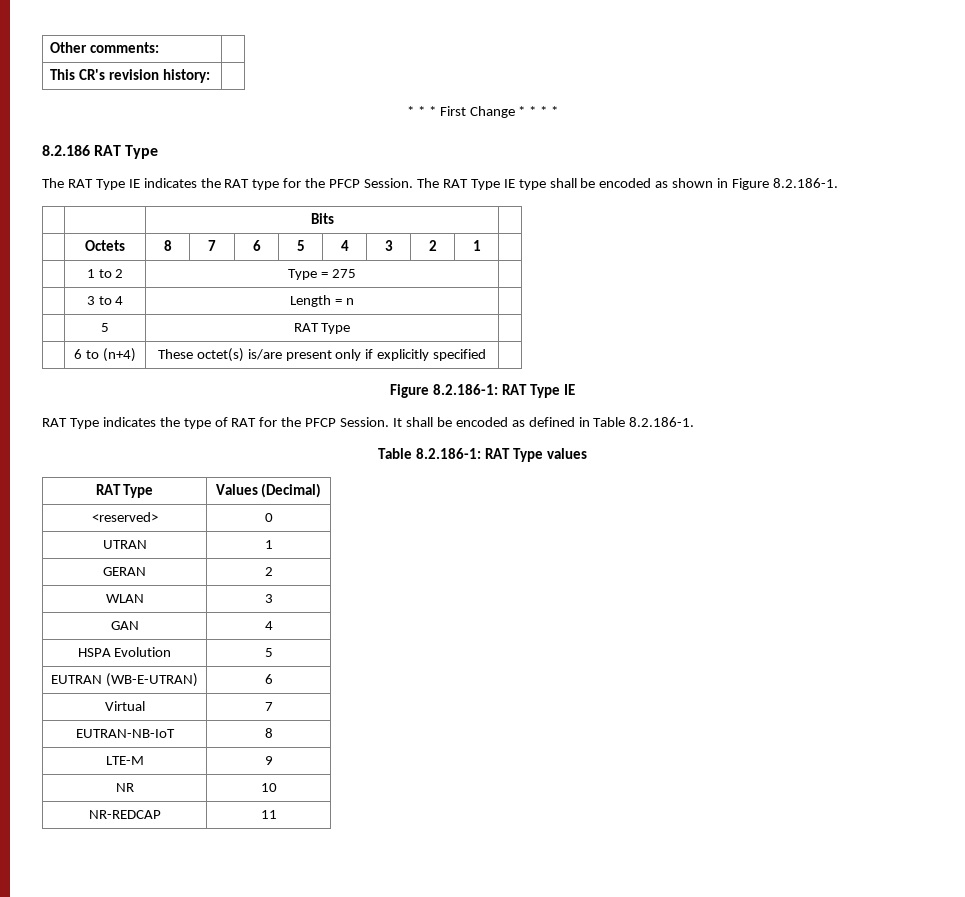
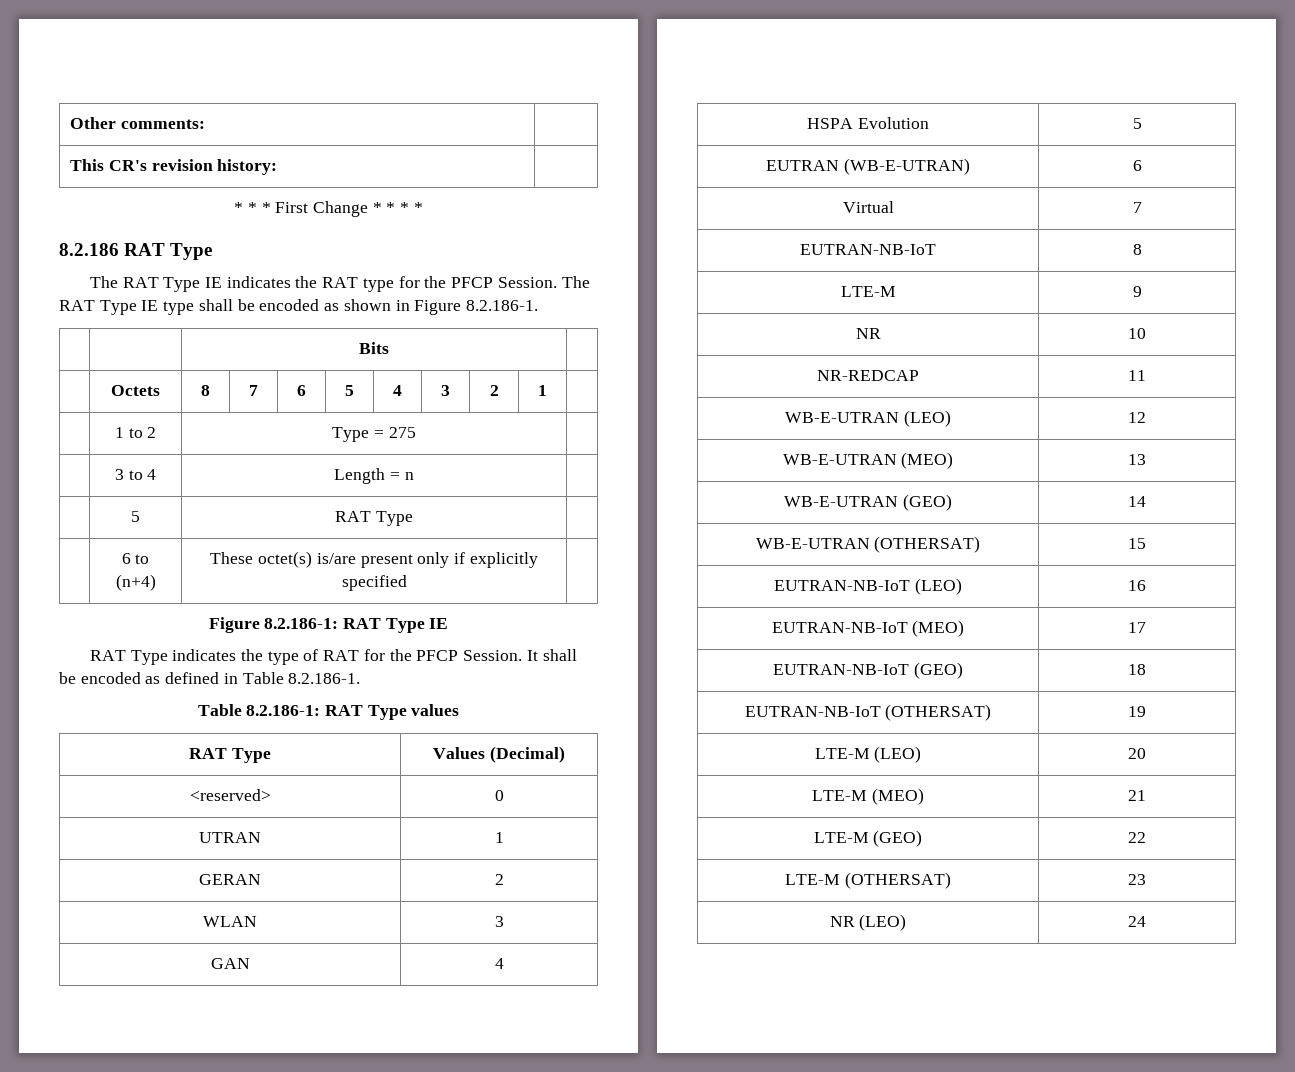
+ WB-E-UTRAN (LEO) | 12
+ WB-E-UTRAN (MEO) | 13
+ WB-E-UTRAN (GEO) | 14
+ WB-E-UTRAN (OTHERSAT) | 15
+ EUTRAN-NB-IoT (LEO) | 16
+ EUTRAN-NB-IoT (MEO) | 17
+ EUTRAN-NB-IoT (GEO) | 18
+ EUTRAN-NB-IoT (OTHERSAT) | 19
+ LTE-M (LEO) | 20
+ LTE-M (MEO) | 21
+ LTE-M (GEO) | 22
+ LTE-M (OTHERSAT) | 23
+ NR (LEO) | 24

